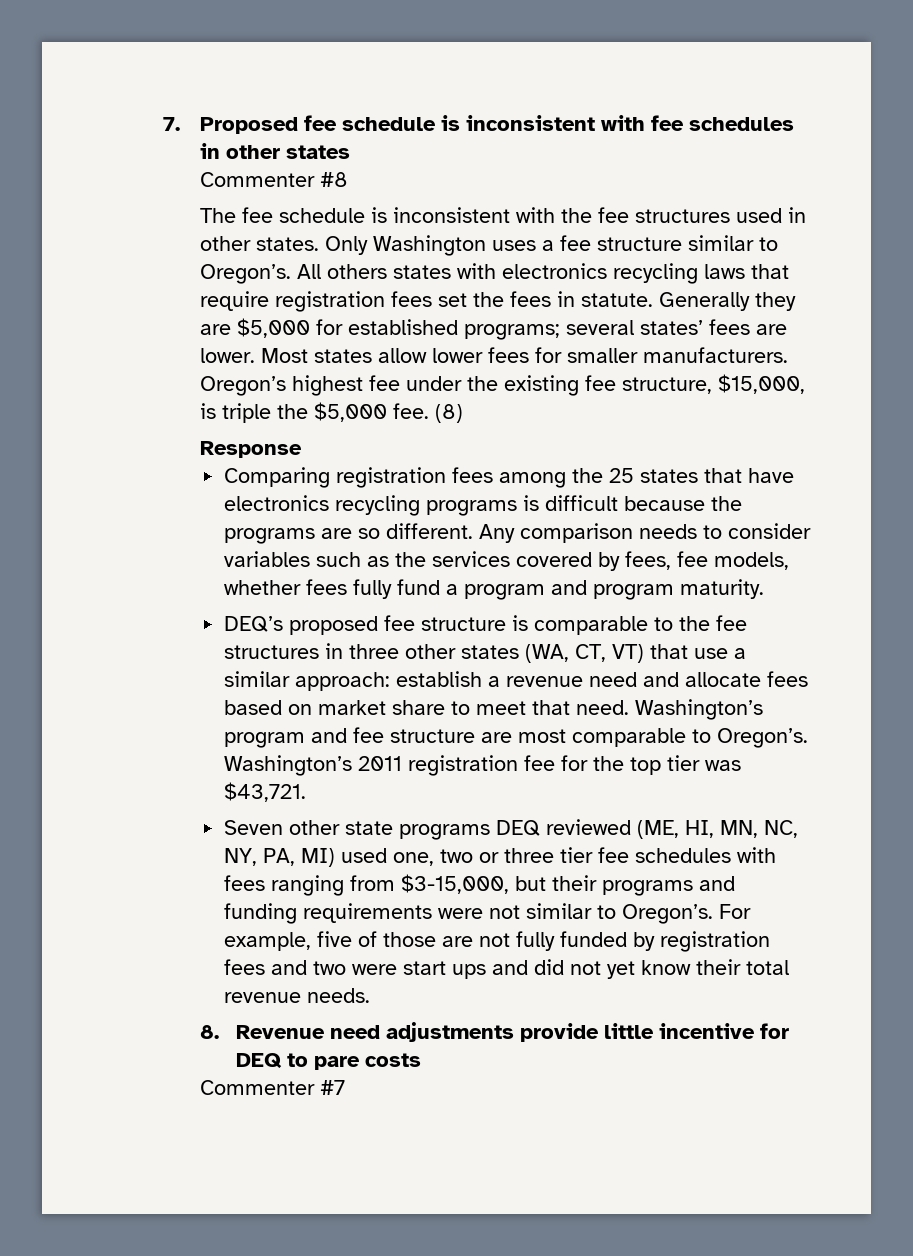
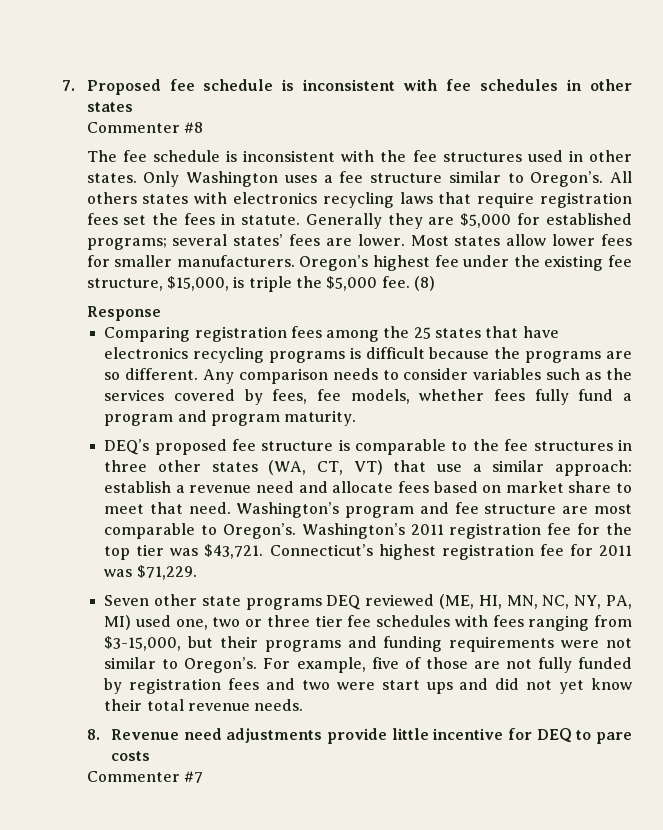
+ Connecticut’s highest registration fee for 2011 was $71,229.

